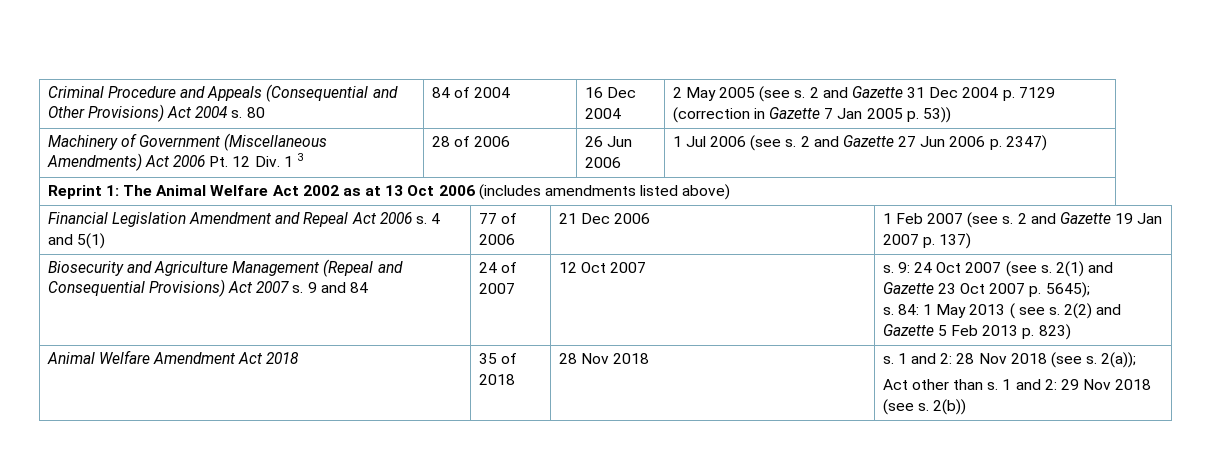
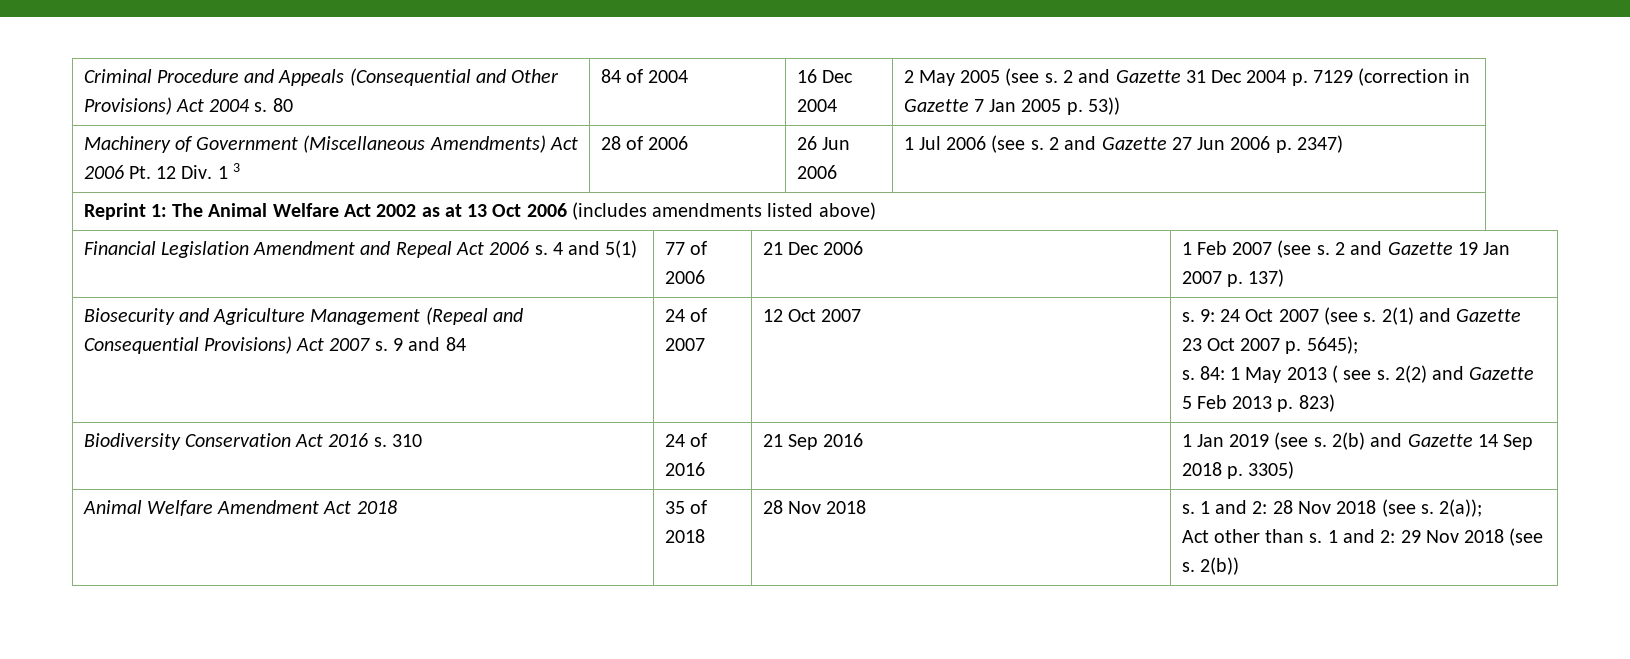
+ Biodiversity Conservation Act 2016 s. 310 | 24 of 2016 | 21 Sep 2016 | 1 Jan 2019 (see s. 2(b) and Gazette 14 Sep 2018 p. 3305)

